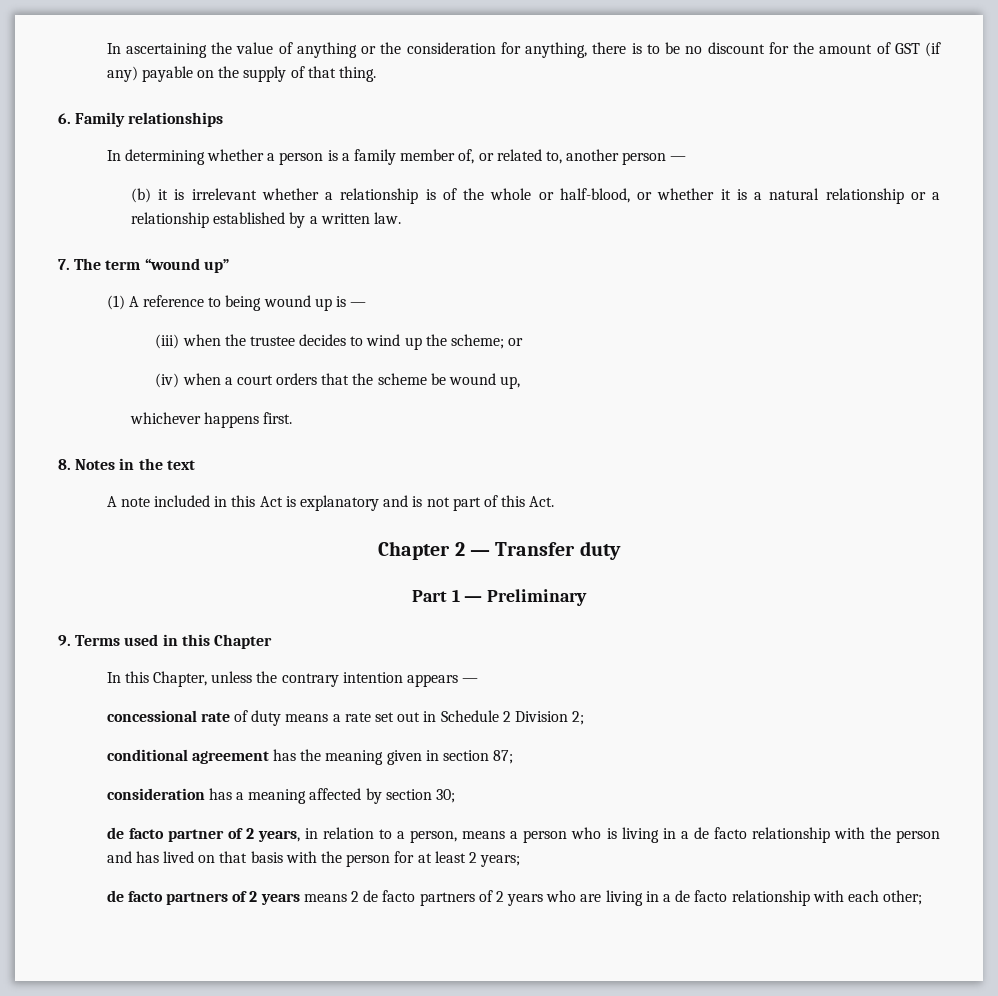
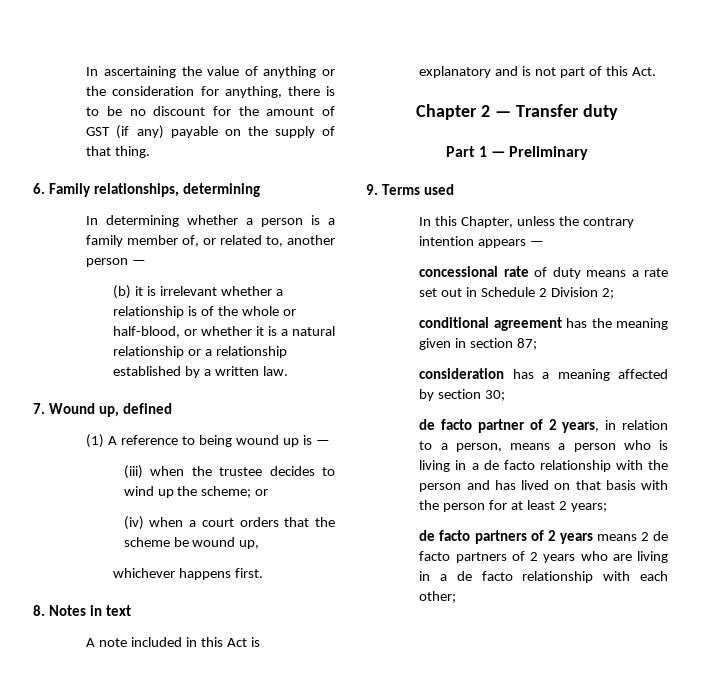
- 6. Family relationships
+ 6. Family relationships, determining
- 7. The term “wound up”
+ 7. Wound up, defined
- 8. Notes in the text
+ 8. Notes in text
- 9. Terms used in this Chapter
+ 9. Terms used

